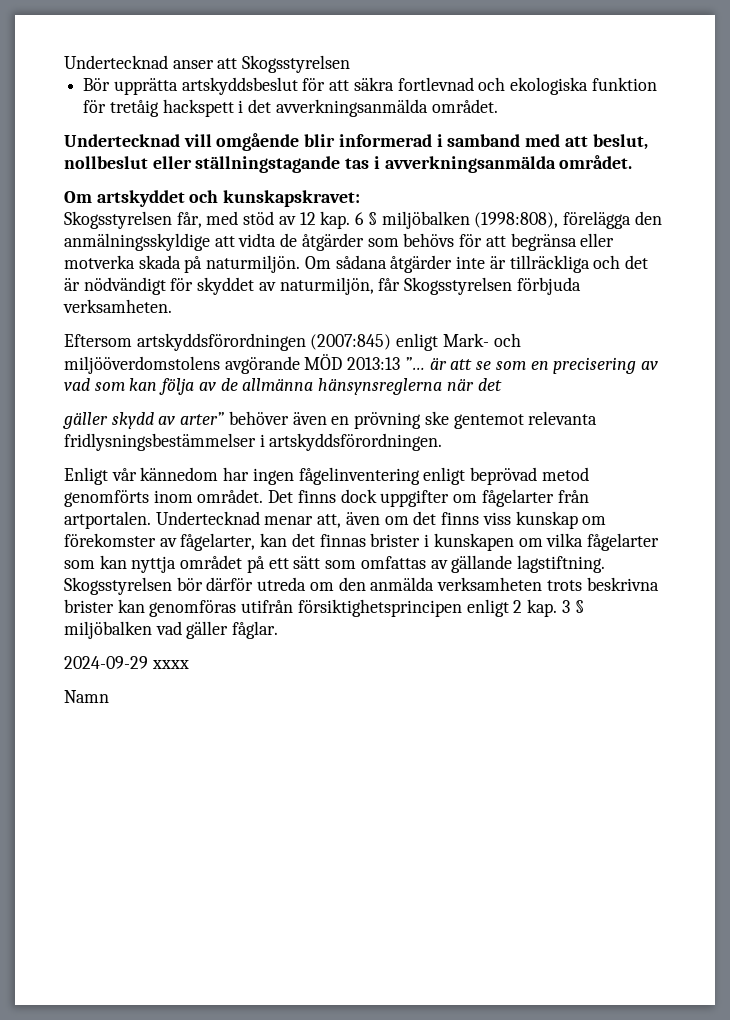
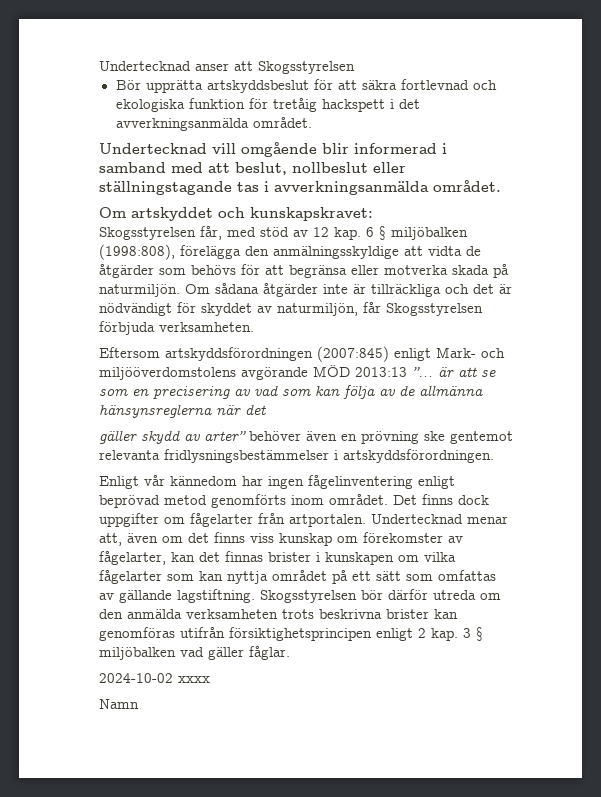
- 2024-09-29 xxxx
+ 2024-10-02 xxxx

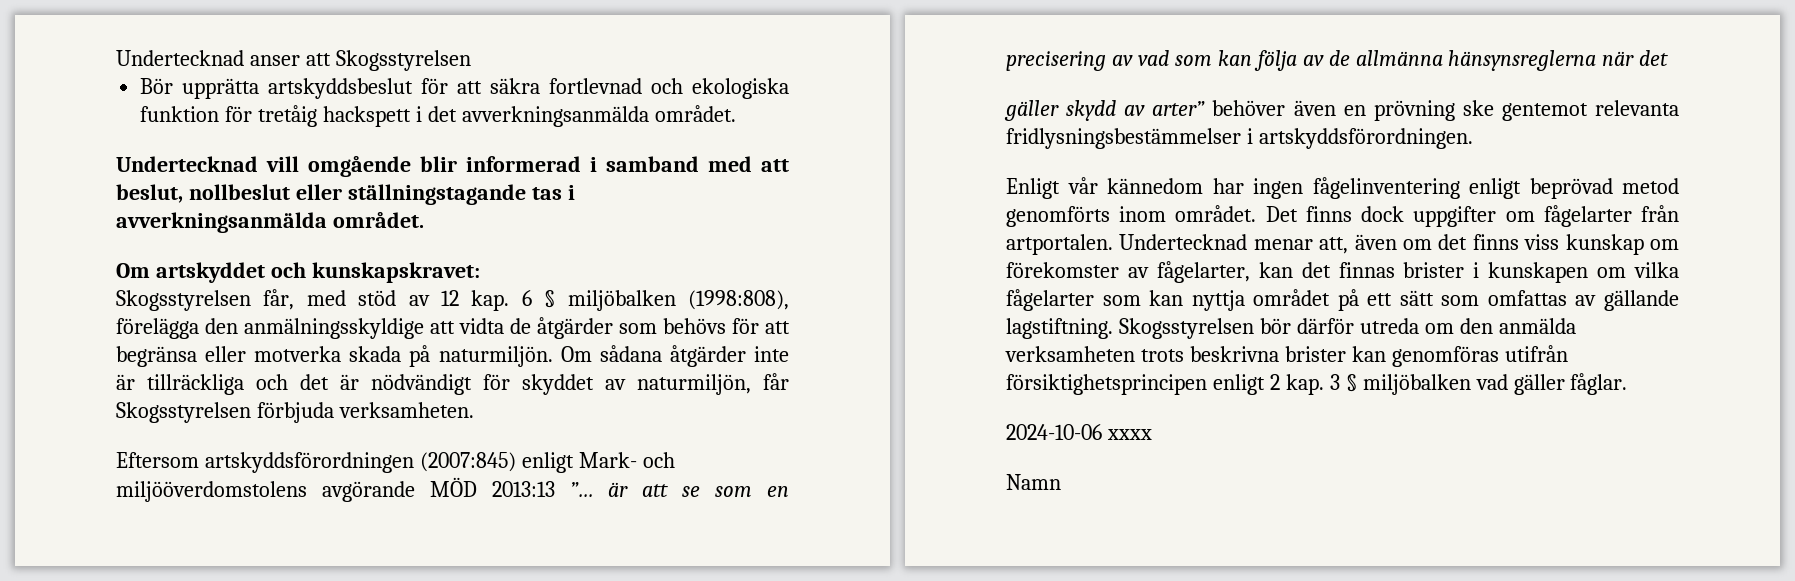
- 2024-10-02 xxxx
+ 2024-10-06 xxxx

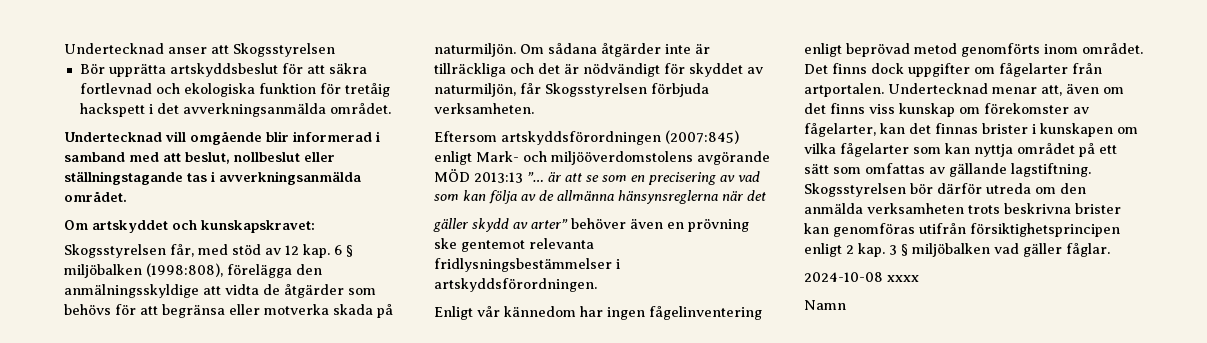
- 2024-10-06 xxxx
+ 2024-10-08 xxxx

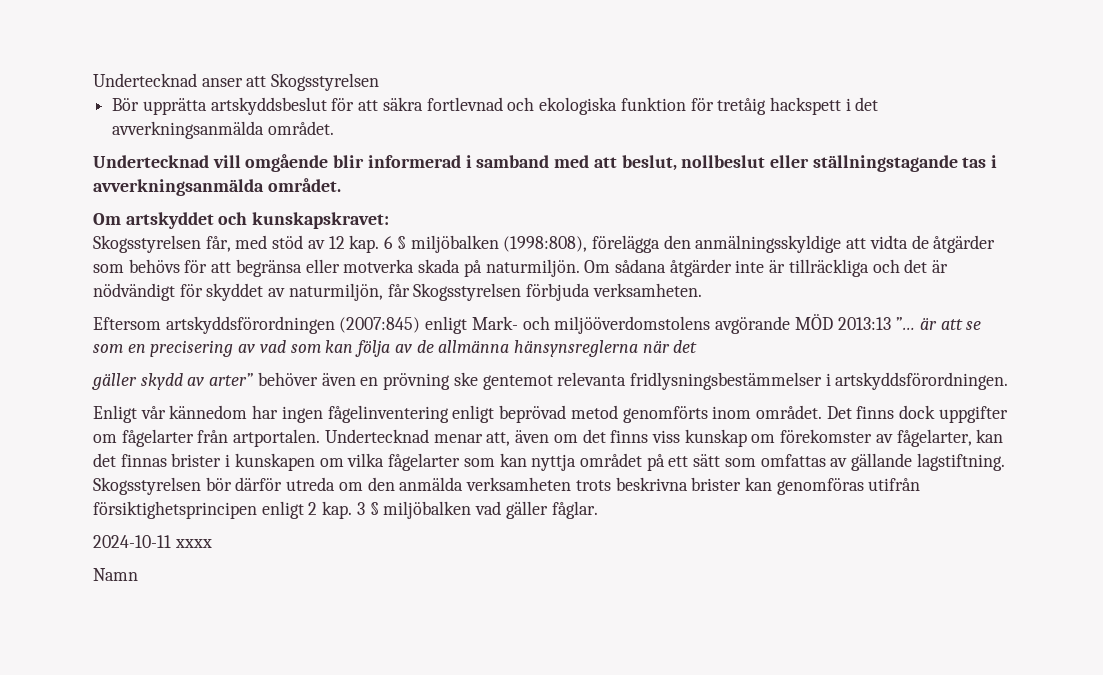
- 2024-10-08 xxxx
+ 2024-10-11 xxxx

